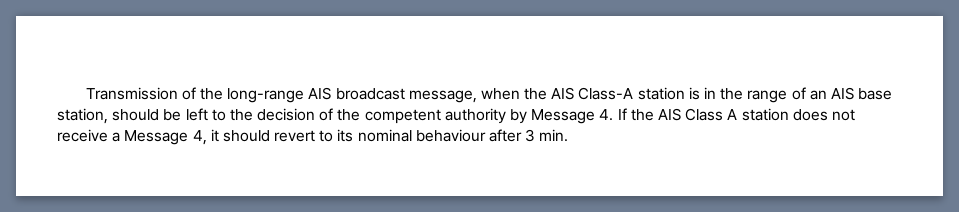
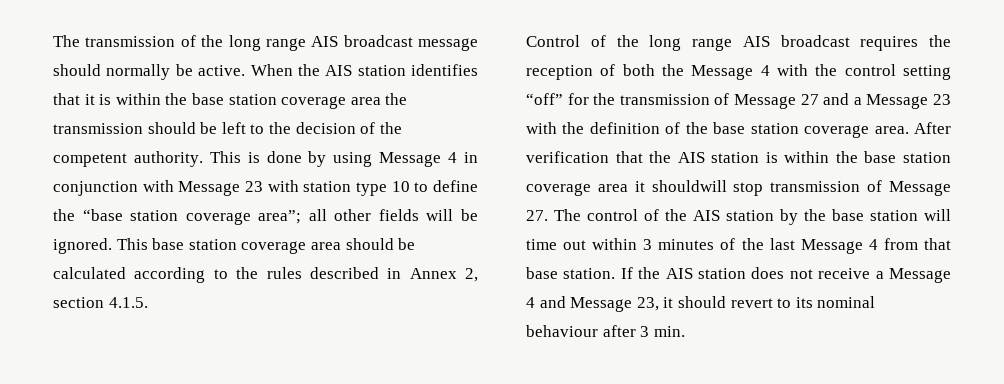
- Transmission of the long-range AIS broadcast message, when the AIS Class-A station is in the range of an AIS base station, should be left to the decision of the competent authority by Message 4. If the AIS Class A station does not receive a Message 4, it should revert to its nominal behaviour after 3 min.
+ The transmission of the long range AIS broadcast message should normally be active. When the AIS station identifies that it is within the base station coverage area the transmission should be left to the decision of the competent authority. This is done by using Message 4 in conjunction with Message 23 with station type 10 to define the “base station coverage area”; all other fields will be ignored. This base station coverage area should be calculated according to the rules described in Annex 2, section 4.1.5.
+ Control of the long range AIS broadcast requires the reception of both the Message 4 with the control setting “off” for the transmission of Message 27 and a Message 23 with the definition of the base station coverage area. After verification that the AIS station is within the base station coverage area it shouldwill stop transmission of Message 27. The control of the AIS station by the base station will time out within 3 minutes of the last Message 4 from that base station. If the AIS station does not receive a Message 4 and Message 23, it should revert to its nominal behaviour after 3 min.

